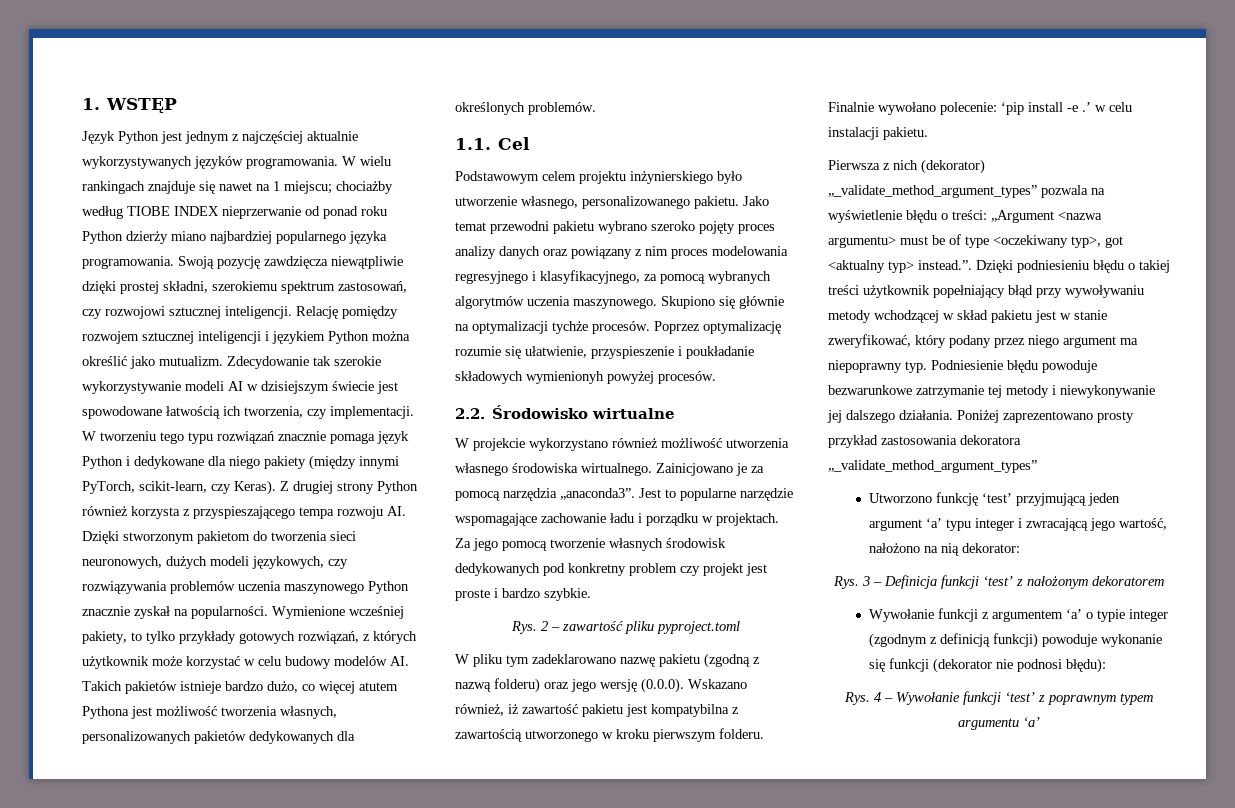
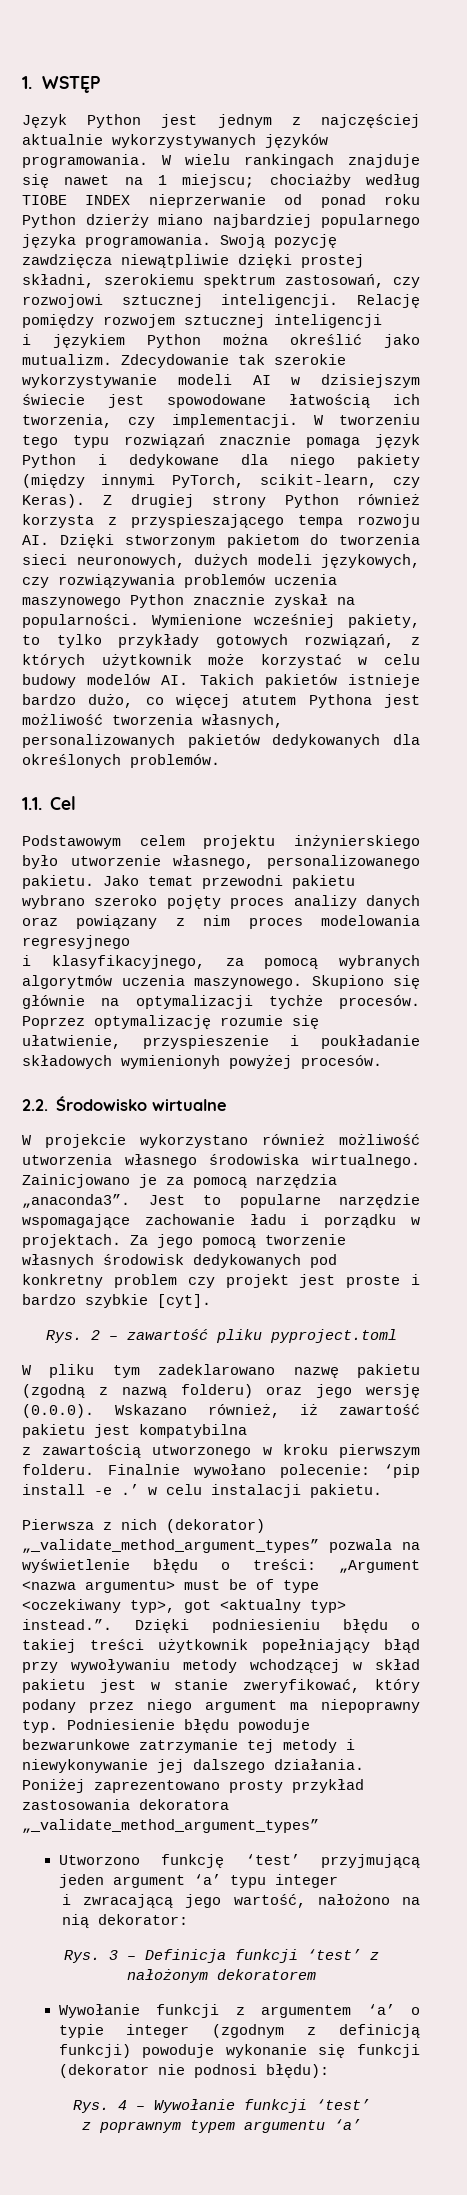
- Relację pomiędzy rozwojem sztucznej inteligencji i językiem Python można określić jako mutualizm.
+ Relację pomiędzy rozwojem sztucznej inteligencji
+ i językiem Python można określić jako mutualizm.
- Jako temat przewodni pakietu wybrano szeroko pojęty proces analizy danych oraz powiązany z nim proces modelowania regresyjnego i klasyfikacyjnego, za pomocą wybranych algorytmów uczenia maszynowego.
+ Jako temat przewodni pakietu wybrano szeroko pojęty proces analizy danych oraz powiązany z nim proces modelowania regresyjnego
+ i klasyfikacyjnego, za pomocą wybranych algorytmów uczenia maszynowego.
- Za jego pomocą tworzenie własnych środowisk dedykowanych pod konkretny problem czy projekt jest proste i bardzo szybkie.
+ Za jego pomocą tworzenie własnych środowisk dedykowanych pod konkretny problem czy projekt jest proste i bardzo szybkie [cyt].
- W pliku tym zadeklarowano nazwę pakietu (zgodną z nazwą folderu) oraz jego wersję (0.0.0). Wskazano również, iż zawartość pakietu jest kompatybilna z zawartością utworzonego w kroku pierwszym folderu.
+ W pliku tym zadeklarowano nazwę pakietu (zgodną z nazwą folderu) oraz jego wersję (0.0.0). Wskazano również, iż zawartość pakietu jest kompatybilna
+ z zawartością utworzonego w kroku pierwszym folderu.
- Utworzono funkcję ‘test’ przyjmującą jeden argument ‘a’ typu integer i zwracającą jego wartość, nałożono na nią dekorator:
+ Utworzono funkcję ‘test’ przyjmującą jeden argument ‘a’ typu integer
+ i zwracającą jego wartość, nałożono na nią dekorator:
- Rys. 4 – Wywołanie funkcji ‘test’ z poprawnym typem argumentu ‘a’
+ Rys. 4 – Wywołanie funkcji ‘test’
+ z poprawnym typem argumentu ‘a’

